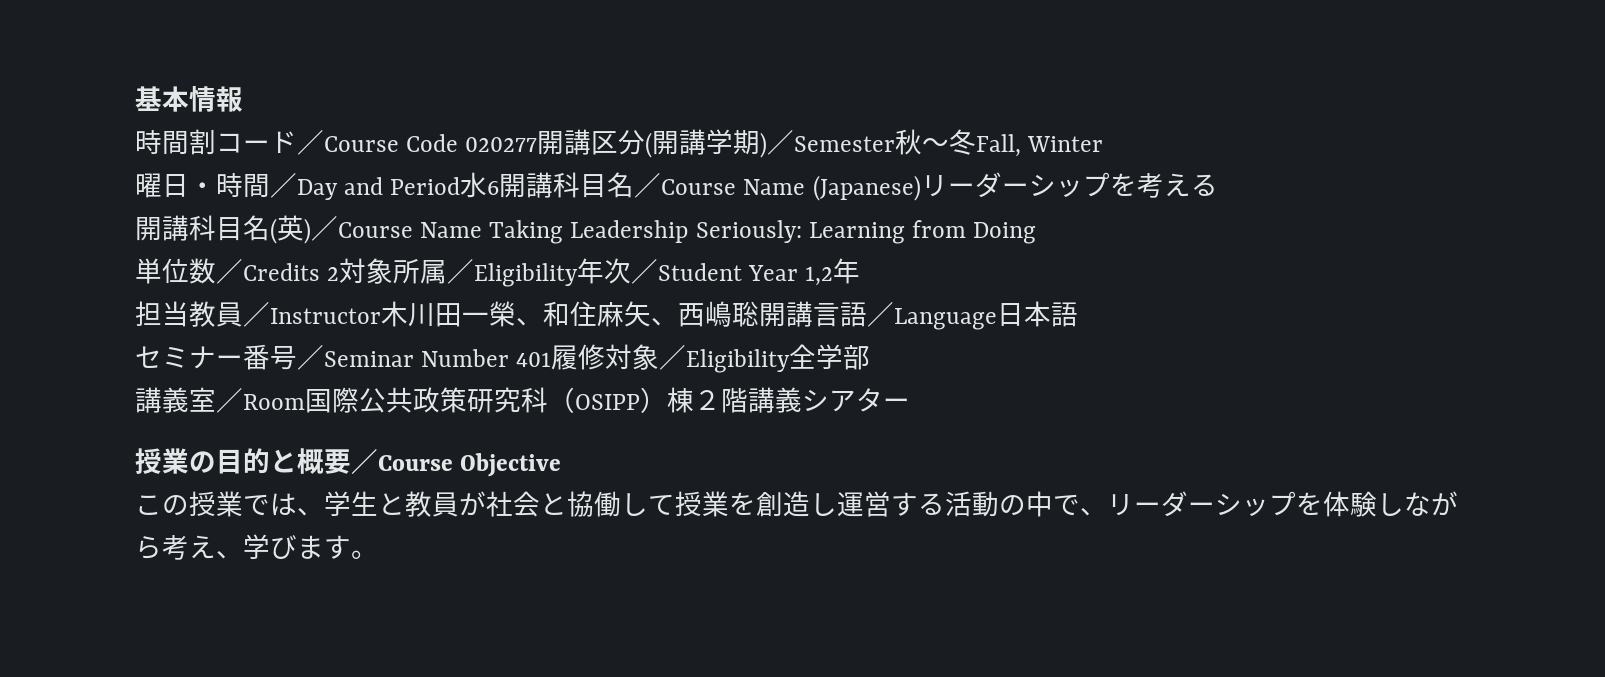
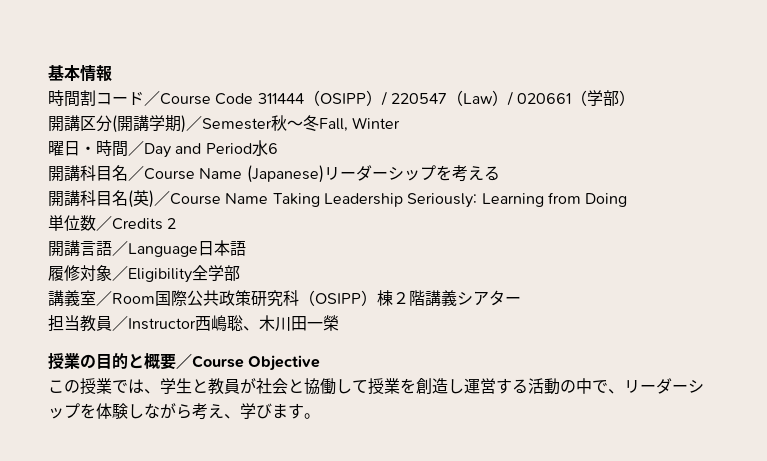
- 時間割コード／Course Code 020277開講区分(開講学期)／Semester秋～冬Fall, Winter
+ 時間割コード／Course Code 311444（OSIPP）/ 220547（Law）/ 020661（学部）
+ 開講区分(開講学期)／Semester秋～冬Fall, Winter
- 曜日・時間／Day and Period水6開講科目名／Course Name (Japanese)リーダーシップを考える
+ 曜日・時間／Day and Period水6
+ 開講科目名／Course Name (Japanese)リーダーシップを考える
- 単位数／Credits 2対象所属／Eligibility年次／Student Year 1,2年
- 担当教員／Instructor木川田一榮、和住麻矢、西嶋聡開講言語／Language日本語
+ 単位数／Credits 2
+ 開講言語／Language日本語
- セミナー番号／Seminar Number 401履修対象／Eligibility全学部
+ 履修対象／Eligibility全学部
+ 担当教員／Instructor西嶋聡、木川田一榮

